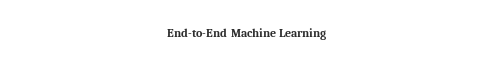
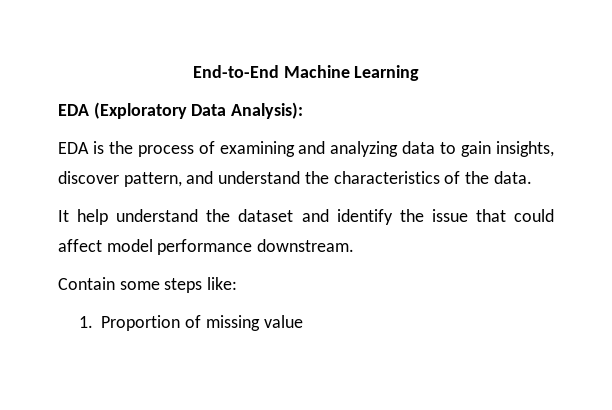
+ EDA (Exploratory Data Analysis):
+ EDA is the process of examining and analyzing data to gain insights, discover pattern, and understand the characteristics of the data.
+ It help understand the dataset and identify the issue that could affect model performance downstream.
+ Contain some steps like:
+ 1. Proportion of missing value

